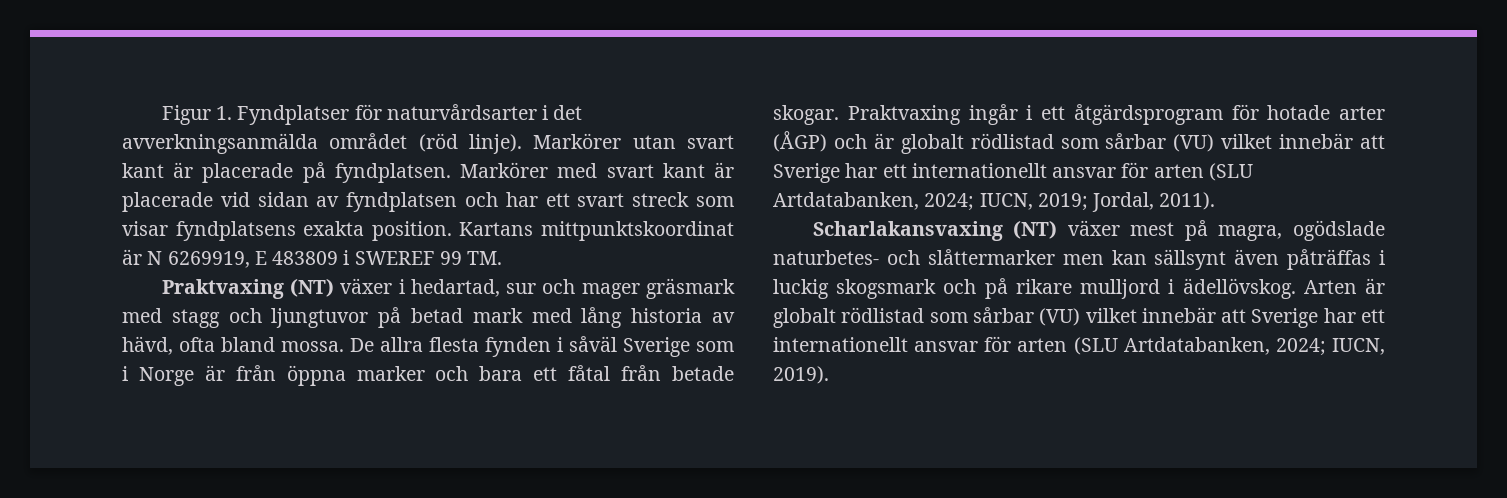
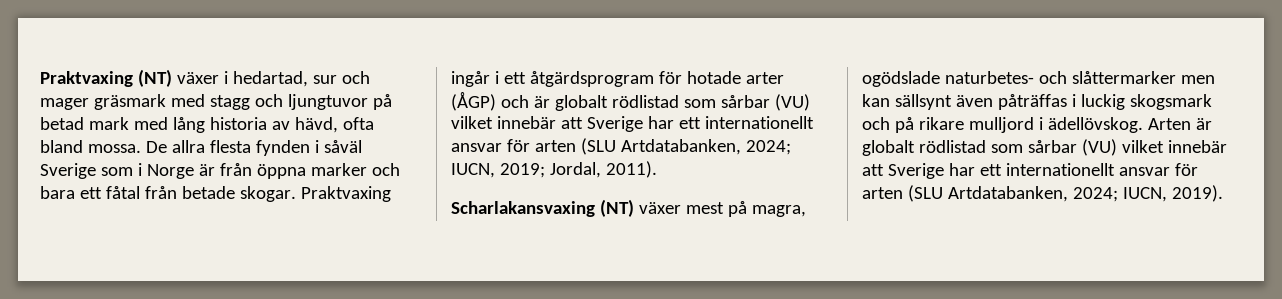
- Figur 1. Fyndplatser för naturvårdsarter i det avverkningsanmälda området (röd linje). Markörer utan svart kant är placerade på fyndplatsen. Markörer med svart kant är placerade vid sidan av fyndplatsen och har ett svart streck som visar fyndplatsens exakta position. Kartans mittpunktskoordinat är N 6269919, E 483809 i SWEREF 99 TM.

